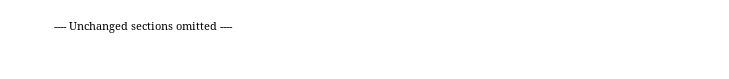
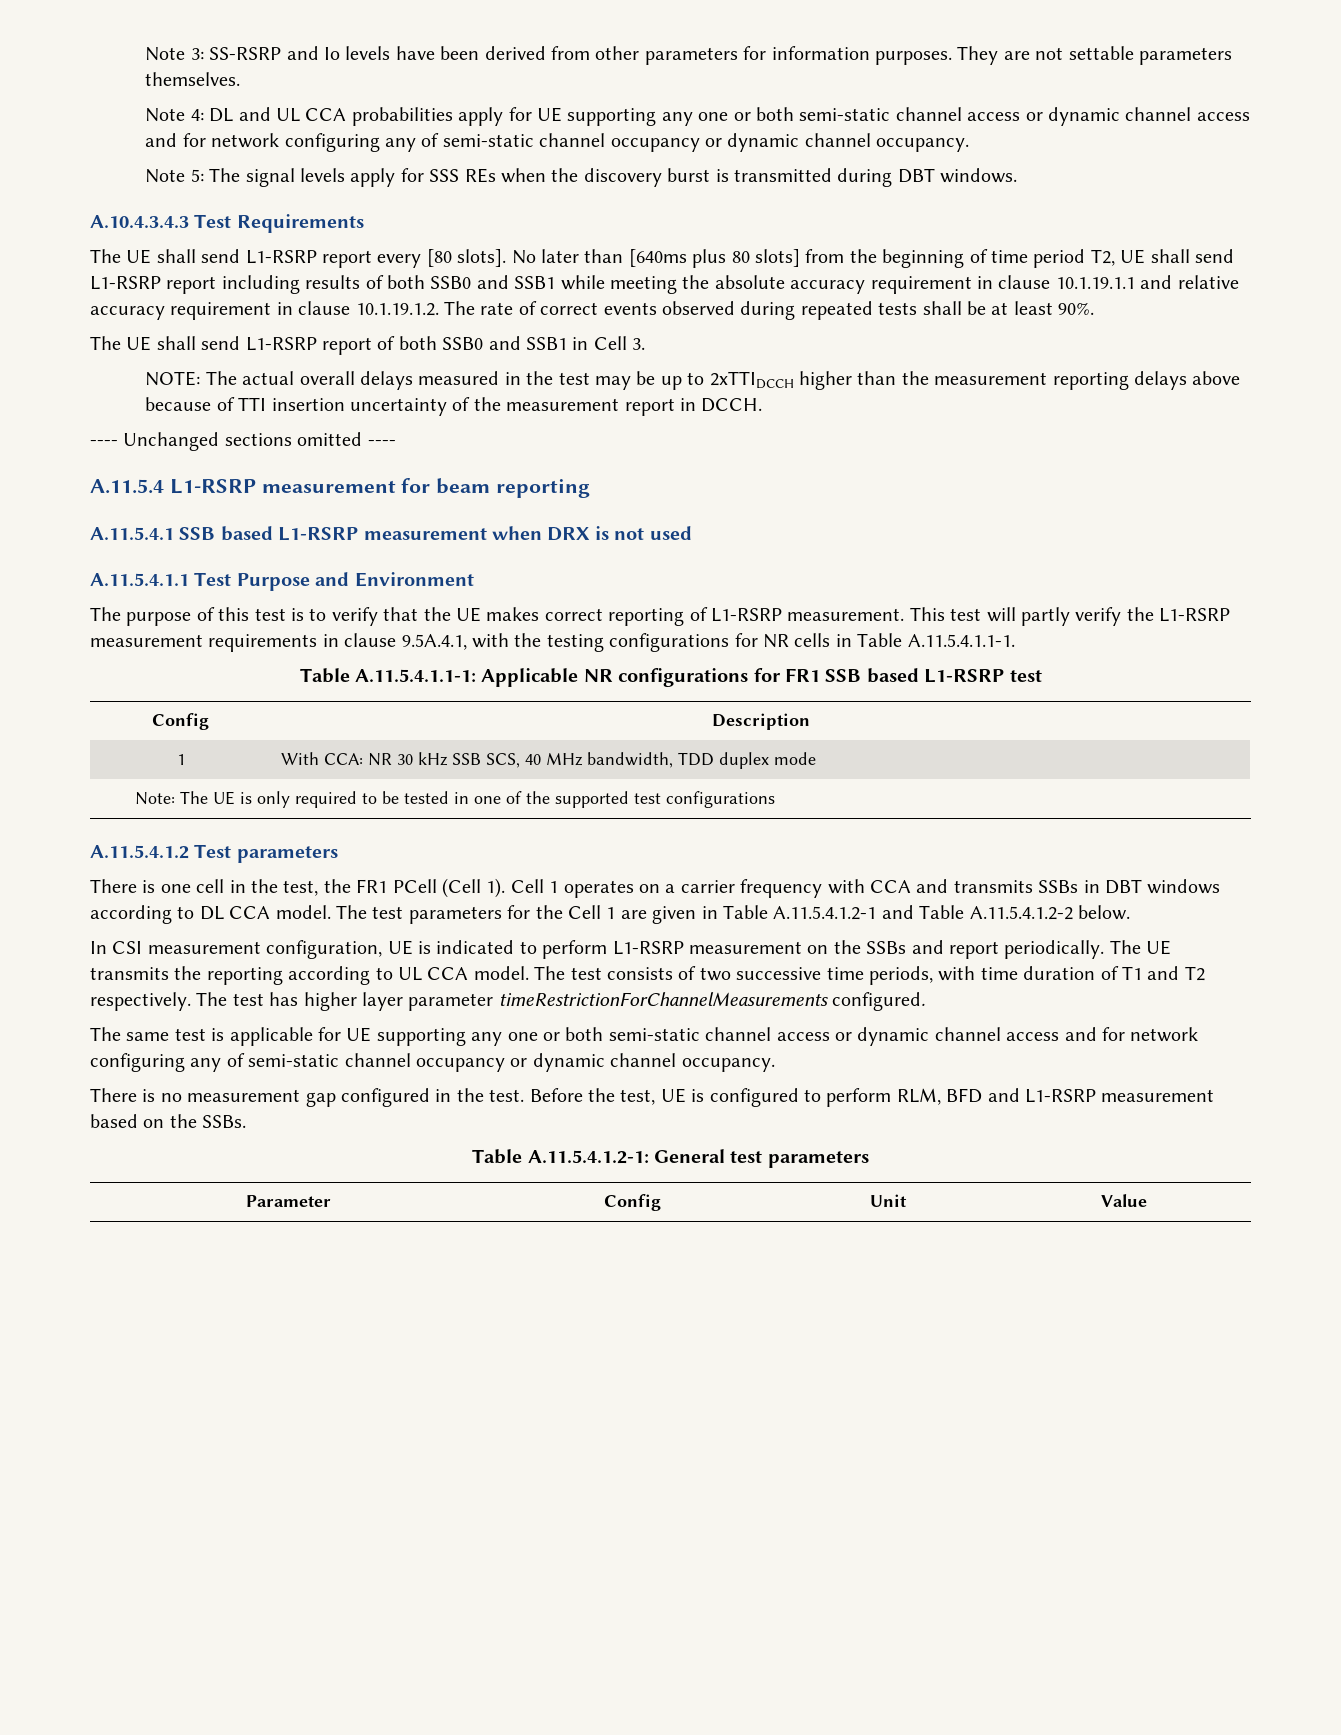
+ Note 3: SS-RSRP and Io levels have been derived from other parameters for information purposes. They are not settable parameters themselves.
+ Note 4: DL and UL CCA probabilities apply for UE supporting any one or both semi-static channel access or dynamic channel access and for network configuring any of semi-static channel occupancy or dynamic channel occupancy.
+ Note 5: The signal levels apply for SSS REs when the discovery burst is transmitted during DBT windows.
+ A.10.4.3.4.3 Test Requirements
+ The UE shall send L1-RSRP report every [80 slots]. No later than [640ms plus 80 slots] from the beginning of time period T2, UE shall send L1-RSRP report including results of both SSB0 and SSB1 while meeting the absolute accuracy requirement in clause 10.1.19.1.1 and relative accuracy requirement in clause 10.1.19.1.2. The rate of correct events observed during repeated tests shall be at least 90%.
+ The UE shall send L1-RSRP report of both SSB0 and SSB1 in Cell 3.
+ NOTE: The actual overall delays measured in the test may be up to 2xTTIDCCH higher than the measurement reporting delays above because of TTI insertion uncertainty of the measurement report in DCCH.
+ A.11.5.4 L1-RSRP measurement for beam reporting
+ A.11.5.4.1 SSB based L1-RSRP measurement when DRX is not used
+ A.11.5.4.1.1 Test Purpose and Environment
+ The purpose of this test is to verify that the UE makes correct reporting of L1-RSRP measurement. This test will partly verify the L1-RSRP measurement requirements in clause 9.5A.4.1, with the testing configurations for NR cells in Table A.11.5.4.1.1-1.
+ Table A.11.5.4.1.1-1: Applicable NR configurations for FR1 SSB based L1-RSRP test
+ Config | Description
+ 1 | With CCA: NR 30 kHz SSB SCS, 40 MHz bandwidth, TDD duplex mode
+ Note: The UE is only required to be tested in one of the supported test configurations
+ A.11.5.4.1.2 Test parameters
+ There is one cell in the test, the FR1 PCell (Cell 1). Cell 1 operates on a carrier frequency with CCA and transmits SSBs in DBT windows according to DL CCA model. The test parameters for the Cell 1 are given in Table A.11.5.4.1.2-1 and Table A.11.5.4.1.2-2 below.
+ In CSI measurement configuration, UE is indicated to perform L1-RSRP measurement on the SSBs and report periodically. The UE transmits the reporting according to UL CCA model. The test consists of two successive time periods, with time duration of T1 and T2 respectively. The test has higher layer parameter timeRestrictionForChannelMeasurements configured.
+ The same test is applicable for UE supporting any one or both semi-static channel access or dynamic channel access and for network configuring any of semi-static channel occupancy or dynamic channel occupancy.
+ There is no measurement gap configured in the test. Before the test, UE is configured to perform RLM, BFD and L1-RSRP measurement based on the SSBs.
+ Table A.11.5.4.1.2-1: General test parameters
+ Parameter | Config | Unit | Value

